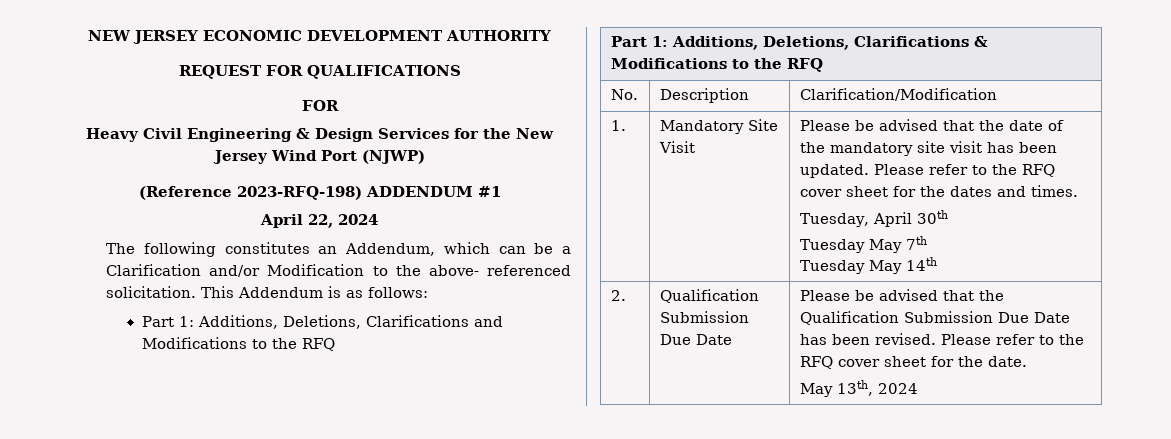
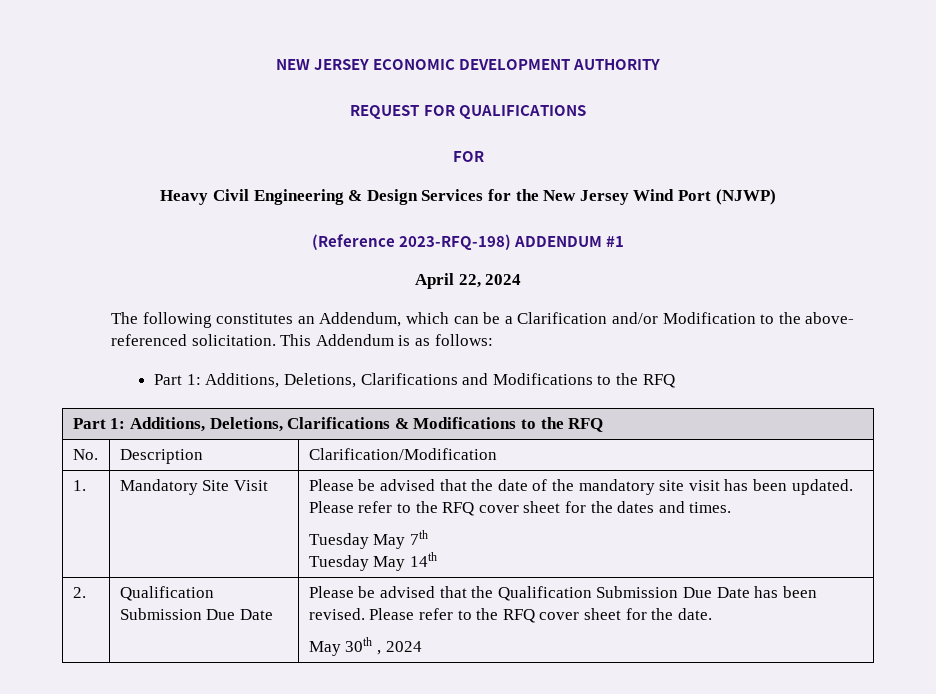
  1. | Mandatory Site Visit | Please be advised that the date of the mandatory site visit has been updated. Please refer to the RFQ cover sheet for the dates and times.
- Tuesday, April 30th
  2. | Qualification Submission Due Date | Please be advised that the Qualification Submission Due Date has been revised. Please refer to the RFQ cover sheet for the date.
- May 13th, 2024
+ May 30th , 2024

